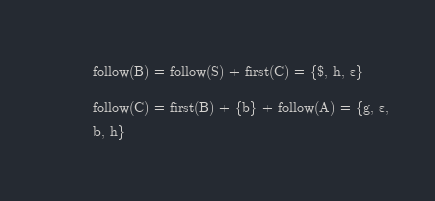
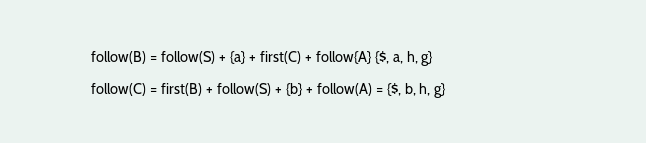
- follow(B) = follow(S) + first(C) = {$, h, ε}
+ follow(B) = follow(S) + {a} + first(C) + follow{A} {$, a, h, g}
- follow(C) = first(B) + {b} + follow(A) = {g, ε, b, h}
+ follow(C) = first(B) + follow(S) + {b} + follow(A) = {$, b, h, g}

